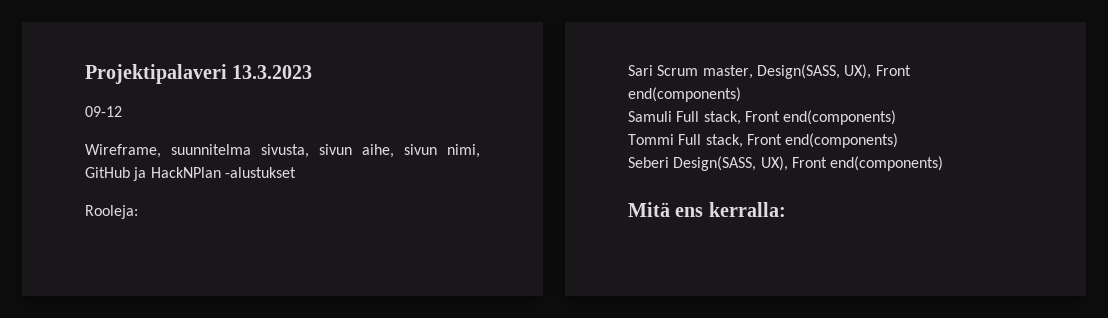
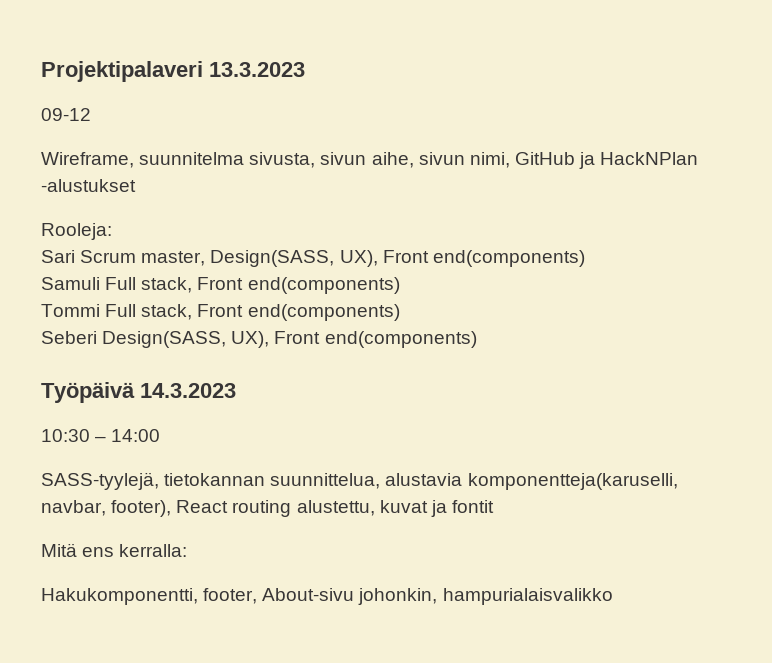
+ Työpäivä 14.3.2023
+ 10:30 – 14:00
+ SASS-tyylejä, tietokannan suunnittelua, alustavia komponentteja(karuselli, navbar, footer), React routing alustettu, kuvat ja fontit
  Mitä ens kerralla:
+ Hakukomponentti, footer, About-sivu johonkin, hampurialaisvalikko

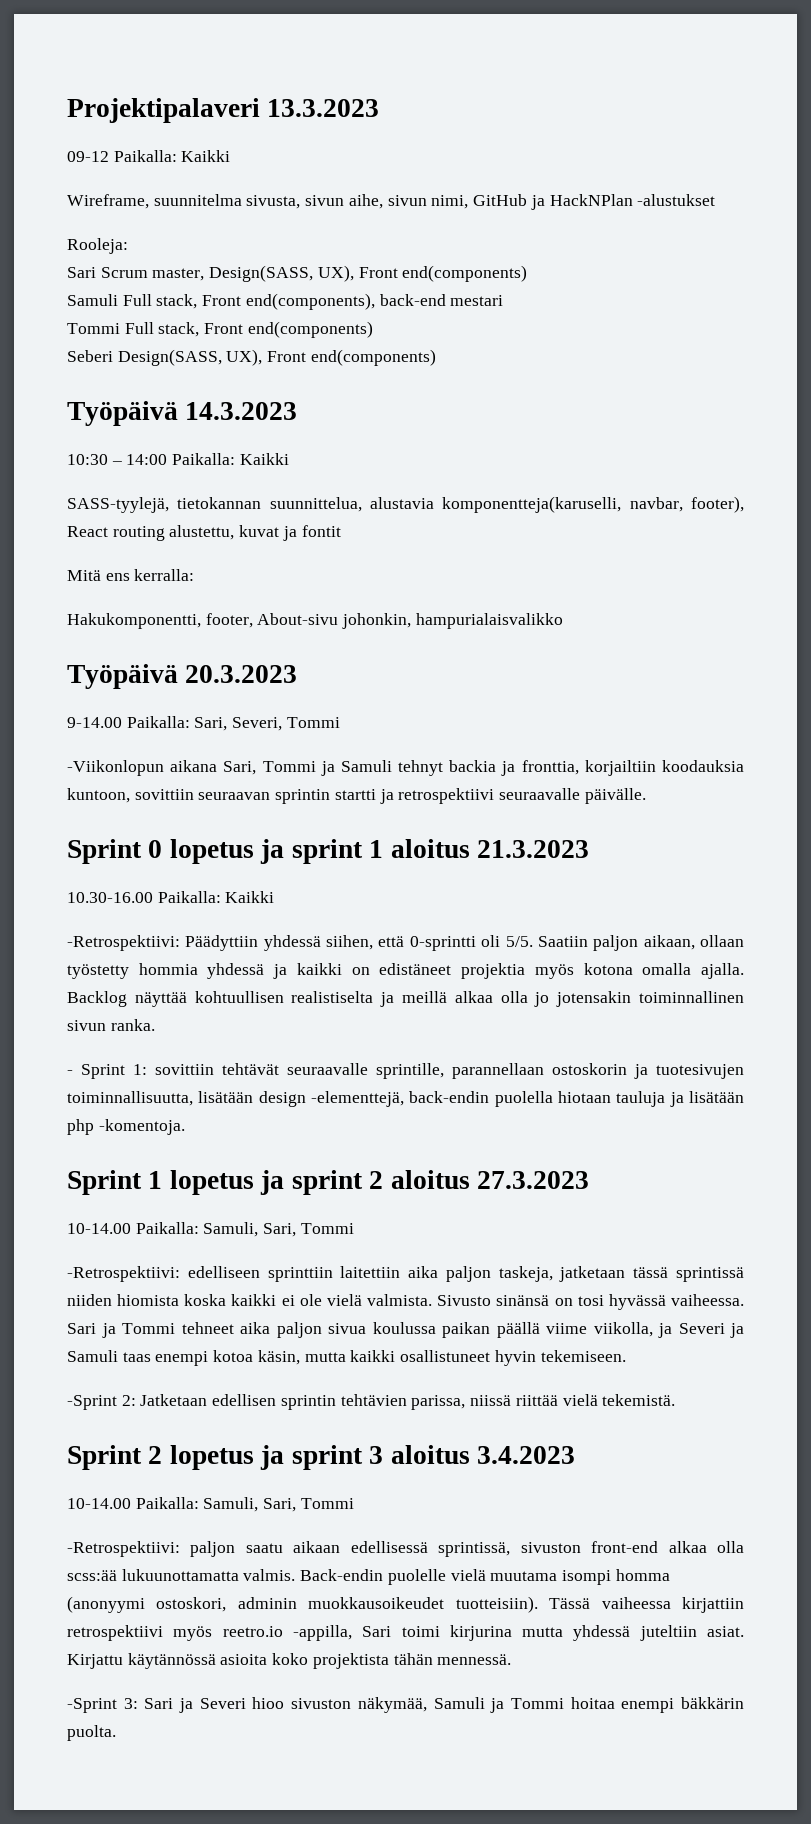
- 09-12
+ 09-12 Paikalla: Kaikki
- Samuli Full stack, Front end(components)
+ Samuli Full stack, Front end(components), back-end mestari
- 10:30 – 14:00
+ 10:30 – 14:00 Paikalla: Kaikki
+ Työpäivä 20.3.2023
+ 9-14.00 Paikalla: Sari, Severi, Tommi
+ -Viikonlopun aikana Sari, Tommi ja Samuli tehnyt backia ja fronttia, korjailtiin koodauksia kuntoon, sovittiin seuraavan sprintin startti ja retrospektiivi seuraavalle päivälle.
+ Sprint 0 lopetus ja sprint 1 aloitus 21.3.2023
+ 10.30-16.00 Paikalla: Kaikki
+ -Retrospektiivi: Päädyttiin yhdessä siihen, että 0-sprintti oli 5/5. Saatiin paljon aikaan, ollaan työstetty hommia yhdessä ja kaikki on edistäneet projektia myös kotona omalla ajalla. Backlog näyttää kohtuullisen realistiselta ja meillä alkaa olla jo jotensakin toiminnallinen sivun ranka.
+ - Sprint 1: sovittiin tehtävät seuraavalle sprintille, parannellaan ostoskorin ja tuotesivujen toiminnallisuutta, lisätään design -elementtejä, back-endin puolella hiotaan tauluja ja lisätään php -komentoja.
+ Sprint 1 lopetus ja sprint 2 aloitus 27.3.2023
+ 10-14.00 Paikalla: Samuli, Sari, Tommi
+ -Retrospektiivi: edelliseen sprinttiin laitettiin aika paljon taskeja, jatketaan tässä sprintissä niiden hiomista koska kaikki ei ole vielä valmista. Sivusto sinänsä on tosi hyvässä vaiheessa. Sari ja Tommi tehneet aika paljon sivua koulussa paikan päällä viime viikolla, ja Severi ja Samuli taas enempi kotoa käsin, mutta kaikki osallistuneet hyvin tekemiseen.
+ -Sprint 2: Jatketaan edellisen sprintin tehtävien parissa, niissä riittää vielä tekemistä.
+ Sprint 2 lopetus ja sprint 3 aloitus 3.4.2023
+ 10-14.00 Paikalla: Samuli, Sari, Tommi
+ -Retrospektiivi: paljon saatu aikaan edellisessä sprintissä, sivuston front-end alkaa olla scss:ää lukuunottamatta valmis. Back-endin puolelle vielä muutama isompi homma (anonyymi ostoskori, adminin muokkausoikeudet tuotteisiin). Tässä vaiheessa kirjattiin retrospektiivi myös reetro.io -appilla, Sari toimi kirjurina mutta yhdessä juteltiin asiat. Kirjattu käytännössä asioita koko projektista tähän mennessä.
+ -Sprint 3: Sari ja Severi hioo sivuston näkymää, Samuli ja Tommi hoitaa enempi bäkkärin puolta.

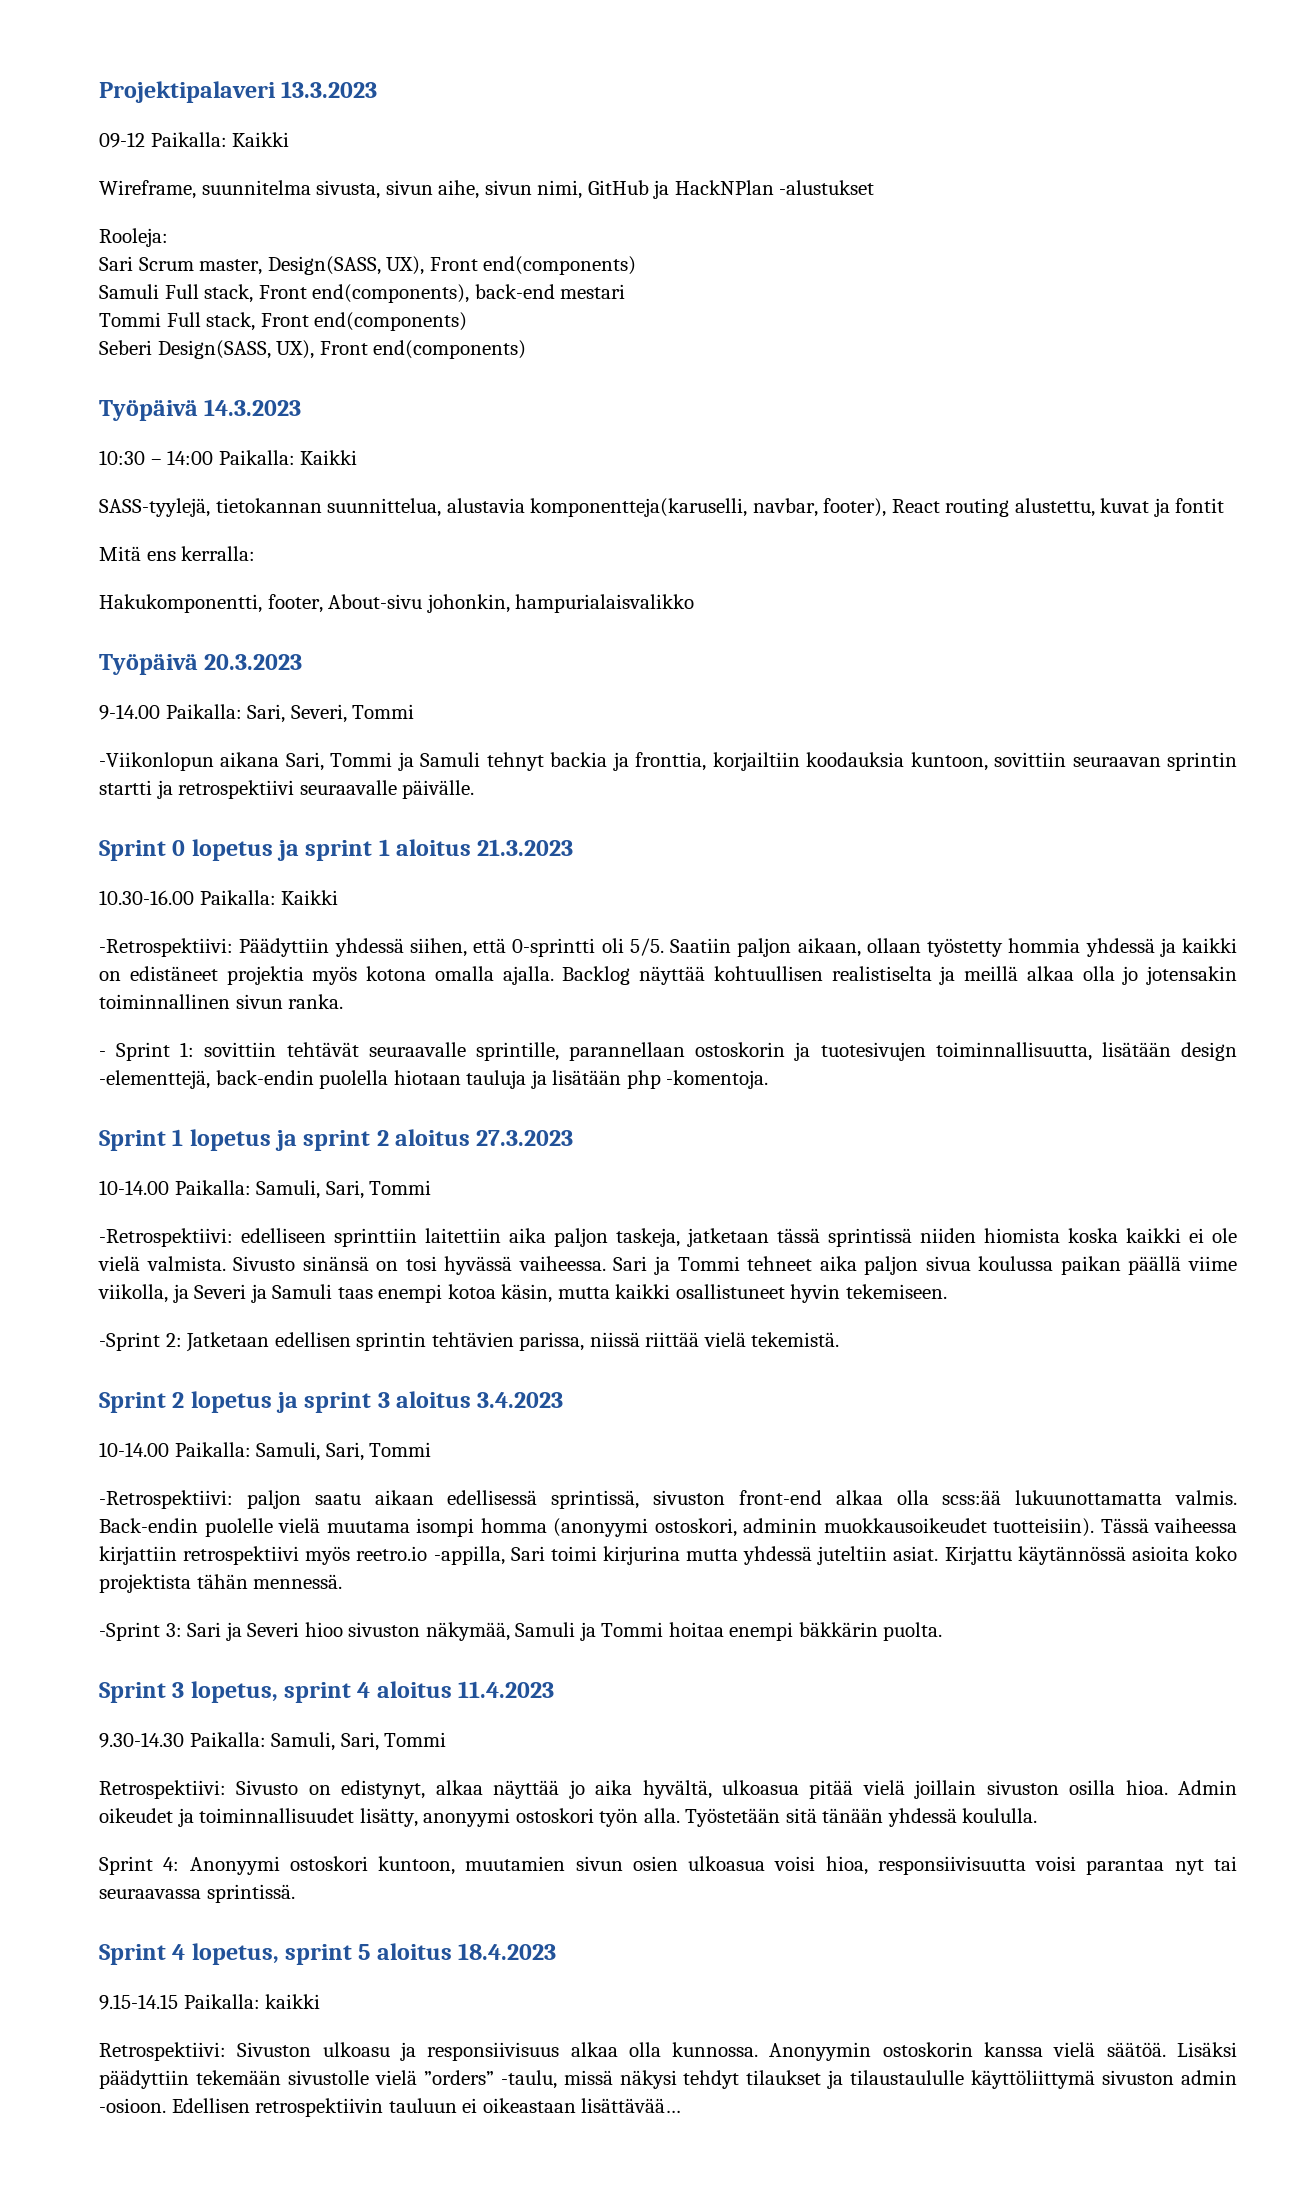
+ Sprint 3 lopetus, sprint 4 aloitus 11.4.2023
+ 9.30-14.30 Paikalla: Samuli, Sari, Tommi
+ Retrospektiivi: Sivusto on edistynyt, alkaa näyttää jo aika hyvältä, ulkoasua pitää vielä joillain sivuston osilla hioa. Admin oikeudet ja toiminnallisuudet lisätty, anonyymi ostoskori työn alla. Työstetään sitä tänään yhdessä koululla.
+ Sprint 4: Anonyymi ostoskori kuntoon, muutamien sivun osien ulkoasua voisi hioa, responsiivisuutta voisi parantaa nyt tai seuraavassa sprintissä.
+ Sprint 4 lopetus, sprint 5 aloitus 18.4.2023
+ 9.15-14.15 Paikalla: kaikki
+ Retrospektiivi: Sivuston ulkoasu ja responsiivisuus alkaa olla kunnossa. Anonyymin ostoskorin kanssa vielä säätöä. Lisäksi päädyttiin tekemään sivustolle vielä ”orders” -taulu, missä näkysi tehdyt tilaukset ja tilaustaululle käyttöliittymä sivuston admin -osioon. Edellisen retrospektiivin tauluun ei oikeastaan lisättävää…

